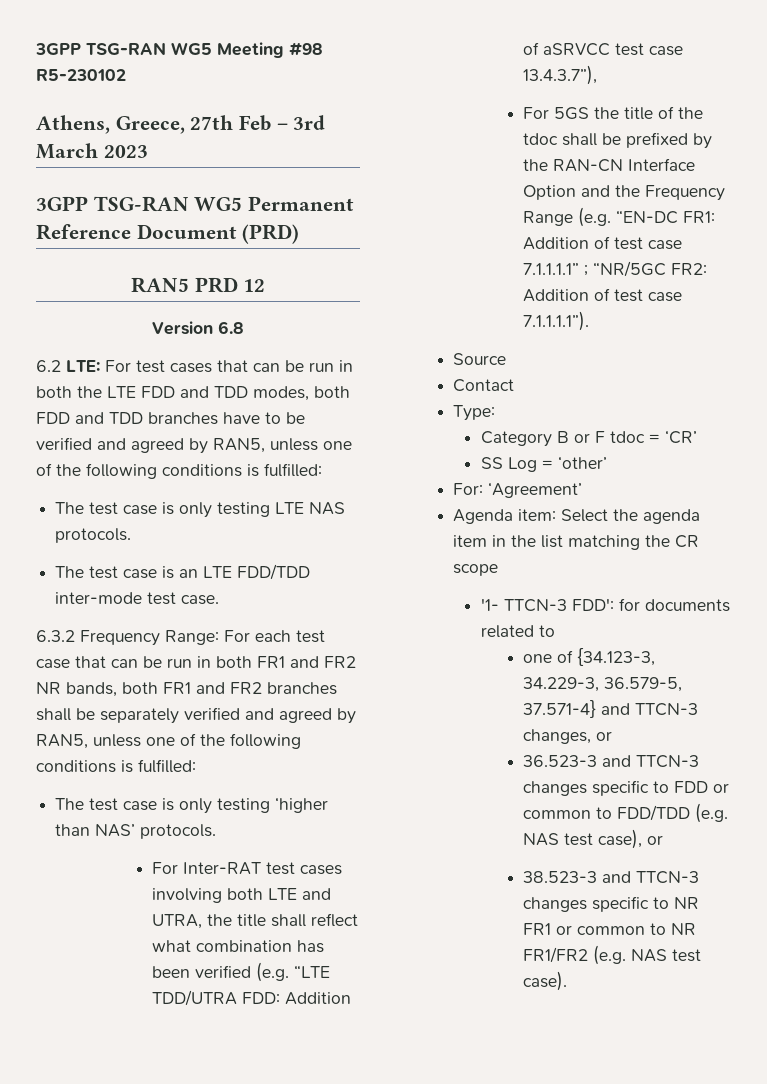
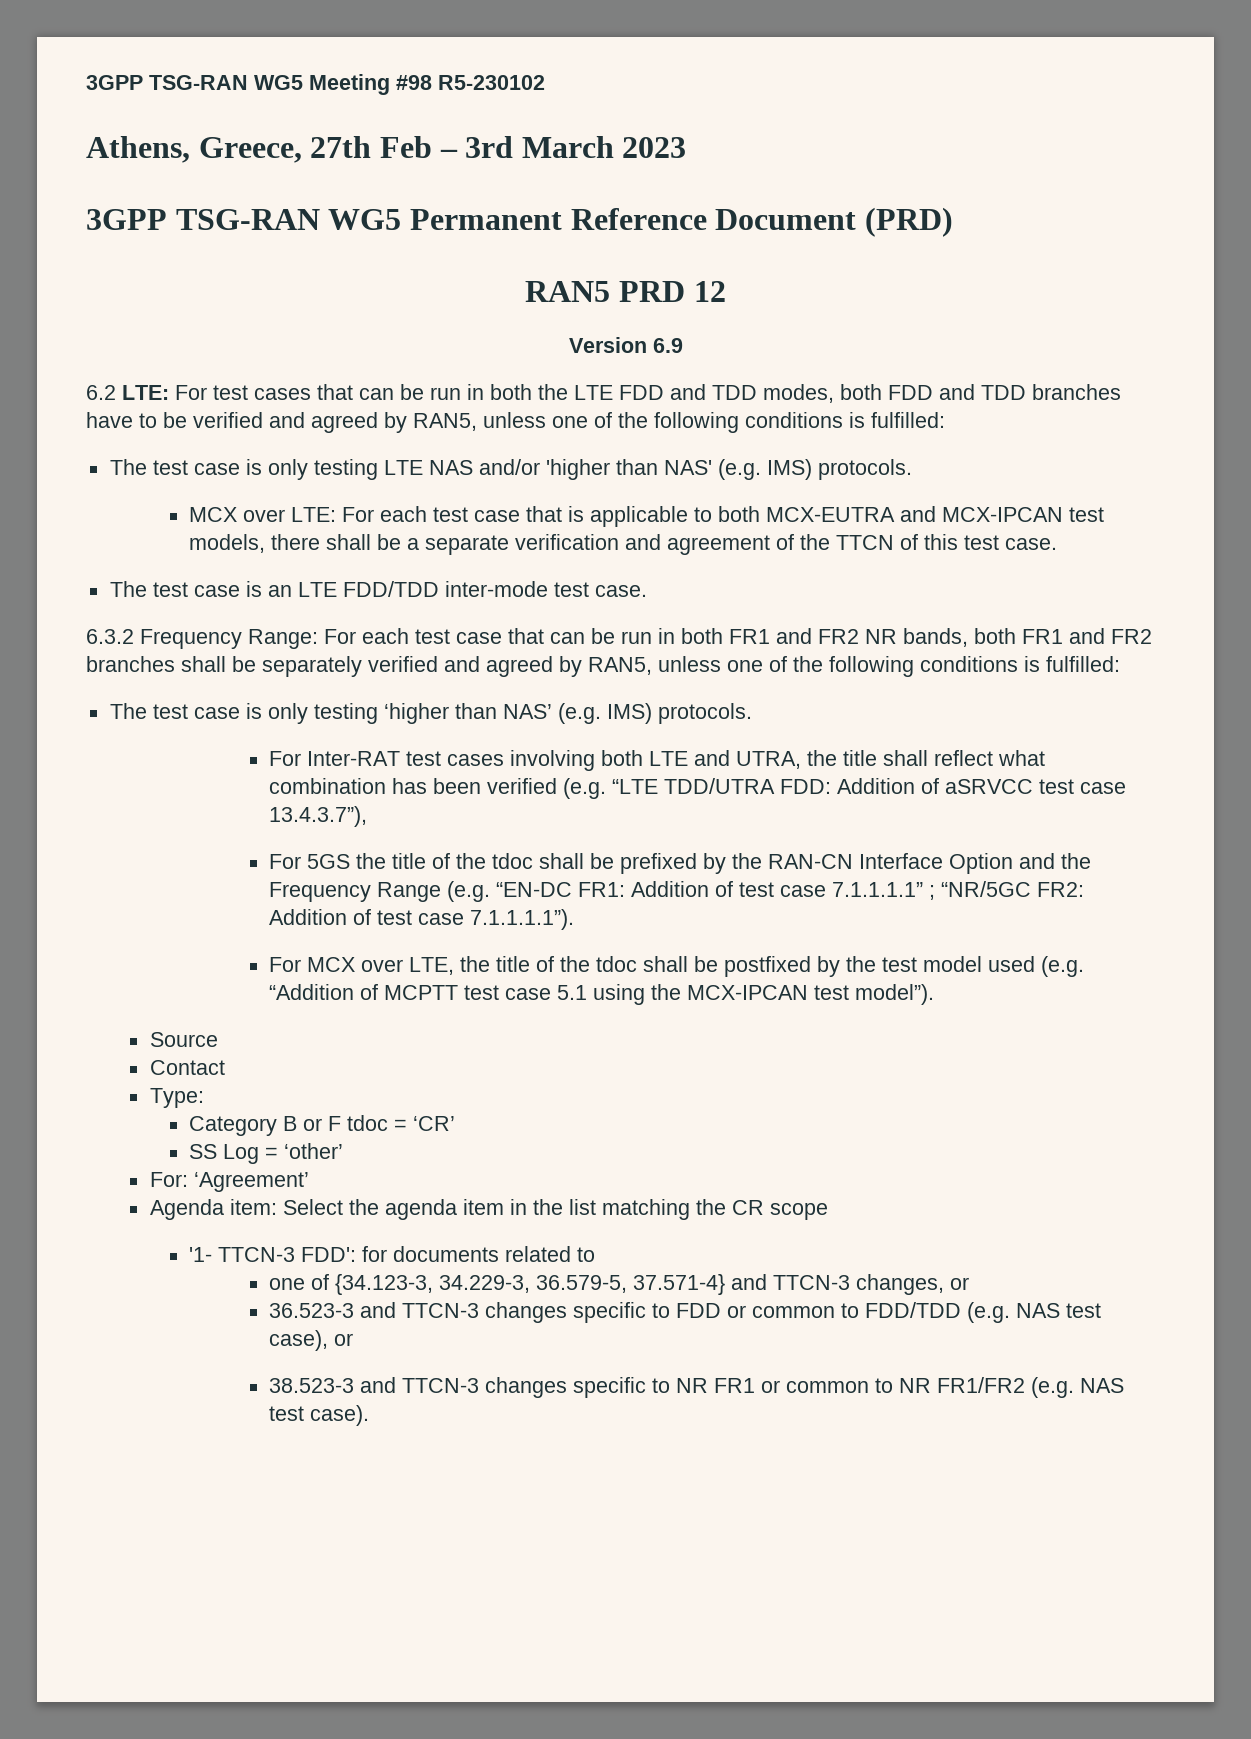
- Version 6.8
+ Version 6.9
- The test case is only testing LTE NAS protocols.
+ The test case is only testing LTE NAS and/or 'higher than NAS' (e.g. IMS) protocols.
+ MCX over LTE: For each test case that is applicable to both MCX-EUTRA and MCX-IPCAN test models, there shall be a separate verification and agreement of the TTCN of this test case.
- The test case is only testing ‘higher than NAS’ protocols.
+ The test case is only testing ‘higher than NAS’ (e.g. IMS) protocols.
+ For MCX over LTE, the title of the tdoc shall be postfixed by the test model used (e.g. “Addition of MCPTT test case 5.1 using the MCX-IPCAN test model”).

